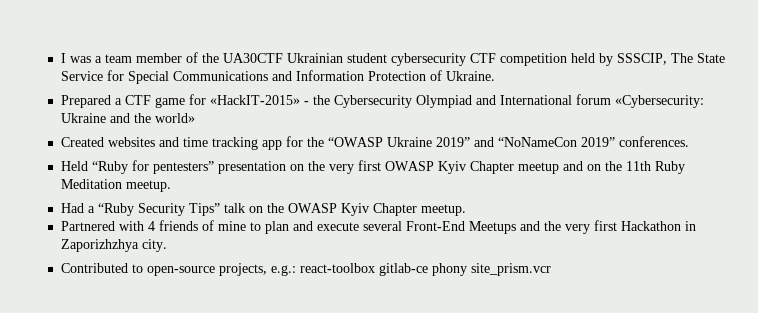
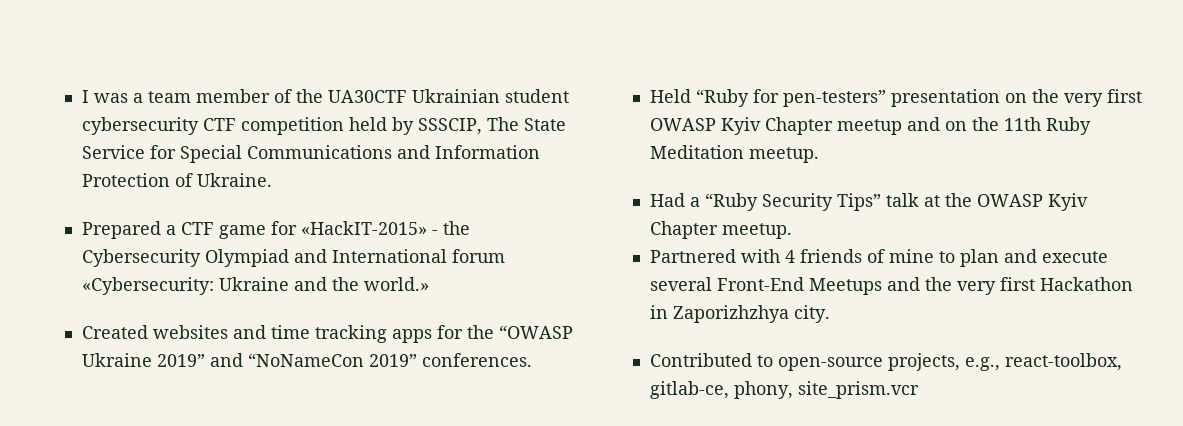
- Prepared a CTF game for «HackIT-2015» - the Cybersecurity Olympiad and International forum «Cybersecurity: Ukraine and the world»
+ Prepared a CTF game for «HackIT-2015» - the Cybersecurity Olympiad and International forum «Cybersecurity: Ukraine and the world.»
- Created websites and time tracking app for the “OWASP Ukraine 2019” and “NoNameCon 2019” conferences.
+ Created websites and time tracking apps for the “OWASP Ukraine 2019” and “NoNameCon 2019” conferences.
- Held “Ruby for pentesters” presentation on the very first OWASP Kyiv Chapter meetup and on the 11th Ruby Meditation meetup.
+ Held “Ruby for pen-testers” presentation on the very first OWASP Kyiv Chapter meetup and on the 11th Ruby Meditation meetup.
- Had a “Ruby Security Tips” talk on the OWASP Kyiv Chapter meetup.
+ Had a “Ruby Security Tips” talk at the OWASP Kyiv Chapter meetup.
- Contributed to open-source projects, e.g.: react-toolbox gitlab-ce phony site_prism.vcr
+ Contributed to open-source projects, e.g., react-toolbox, gitlab-ce, phony, site_prism.vcr

